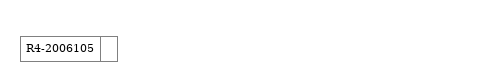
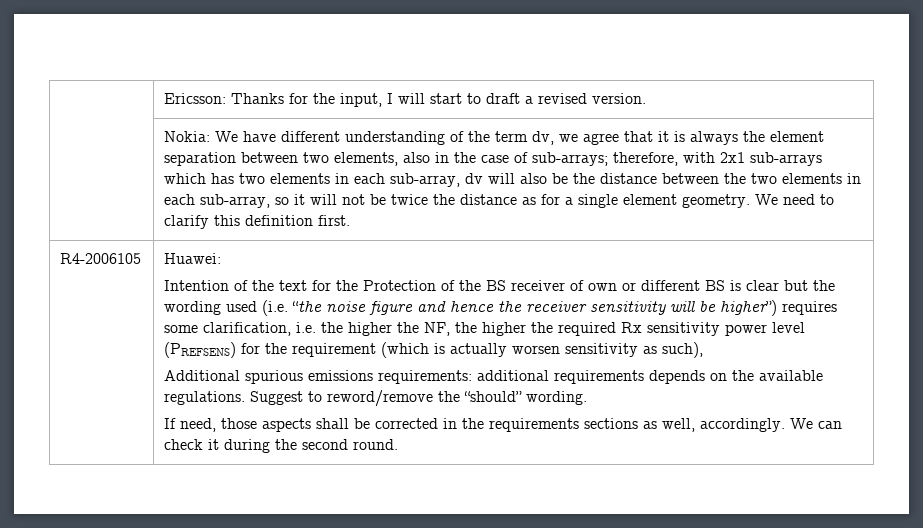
- R4-2006105 |
+ | Ericsson: Thanks for the input, I will start to draft a revised version.
+ | Nokia: We have different understanding of the term dv, we agree that it is always the element separation between two elements, also in the case of sub-arrays; therefore, with 2x1 sub-arrays which has two elements in each sub-array, dv will also be the distance between the two elements in each sub-array, so it will not be twice the distance as for a single element geometry. We need to clarify this definition first.
+ R4-2006105 | Huawei:
+ Intention of the text for the Protection of the BS receiver of own or different BS is clear but the wording used (i.e. “the noise figure and hence the receiver sensitivity will be higher”) requires some clarification, i.e. the higher the NF, the higher the required Rx sensitivity power level (PREFSENS) for the requirement (which is actually worsen sensitivity as such),
+ Additional spurious emissions requirements: additional requirements depends on the available regulations. Suggest to reword/remove the “should” wording.
+ If need, those aspects shall be corrected in the requirements sections as well, accordingly. We can check it during the second round.

